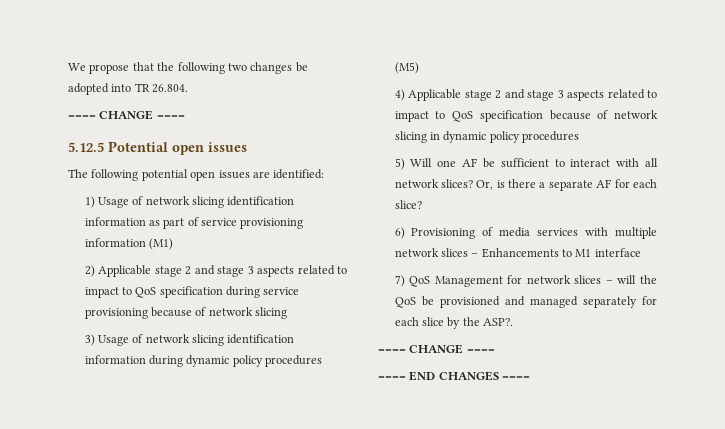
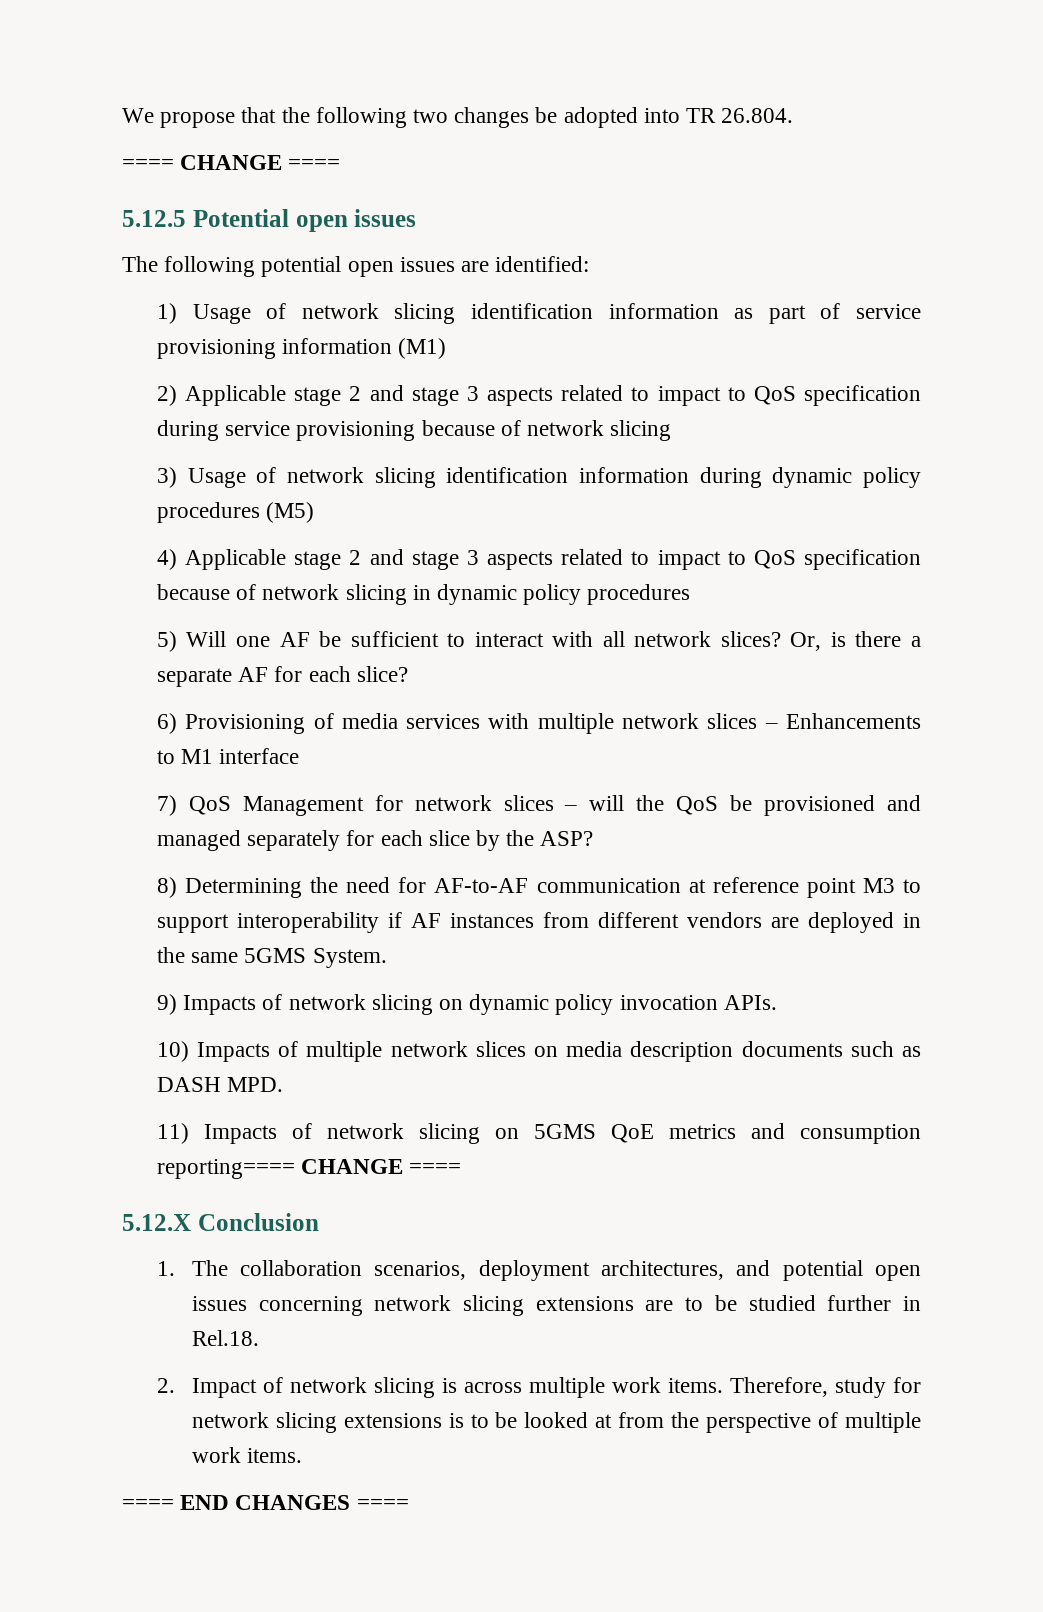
- 7) QoS Management for network slices – will the QoS be provisioned and managed separately for each slice by the ASP?.
- ==== CHANGE ====
+ 7) QoS Management for network slices – will the QoS be provisioned and managed separately for each slice by the ASP?
+ 8) Determining the need for AF-to-AF communication at reference point M3 to support interoperability if AF instances from different vendors are deployed in the same 5GMS System.
+ 9) Impacts of network slicing on dynamic policy invocation APIs.
+ 10) Impacts of multiple network slices on media description documents such as DASH MPD.
+ 11) Impacts of network slicing on 5GMS QoE metrics and consumption reporting==== CHANGE ====
+ 5.12.X Conclusion
+ 1. The collaboration scenarios, deployment architectures, and potential open issues concerning network slicing extensions are to be studied further in Rel.18.
+ 2. Impact of network slicing is across multiple work items. Therefore, study for network slicing extensions is to be looked at from the perspective of multiple work items.

